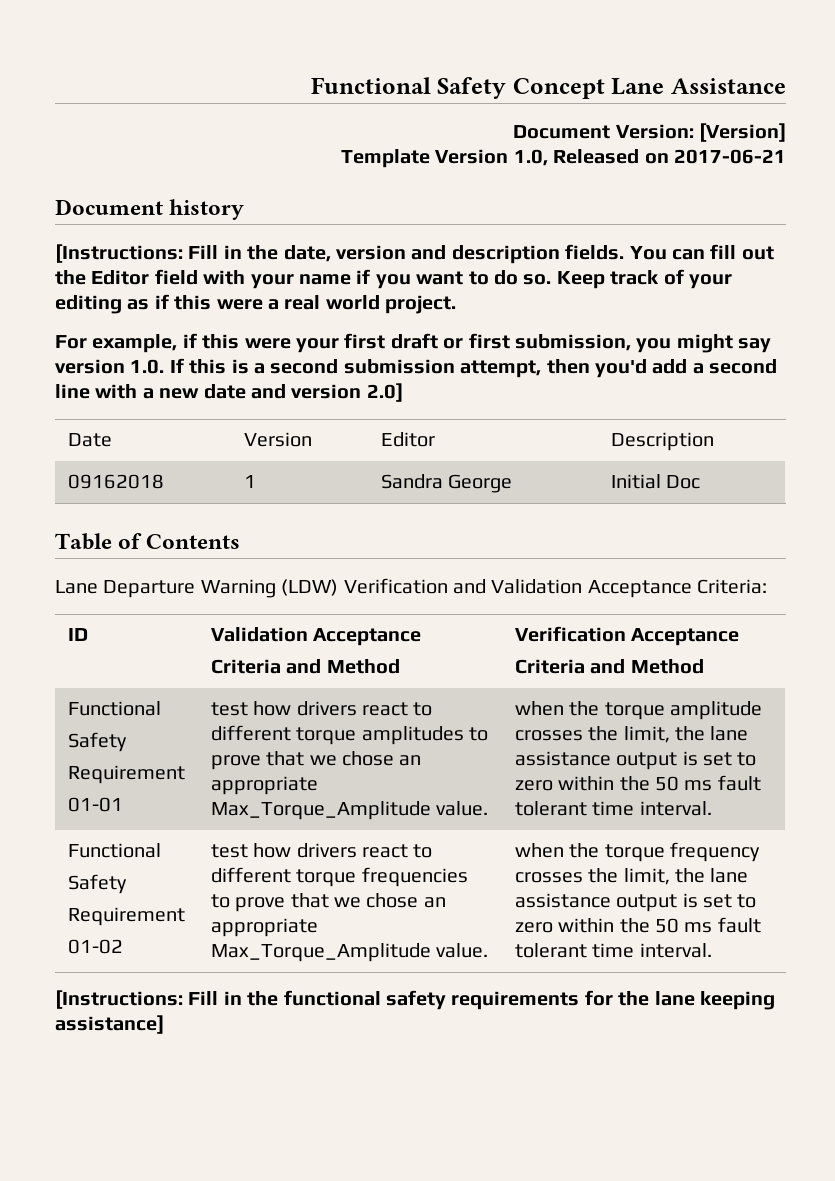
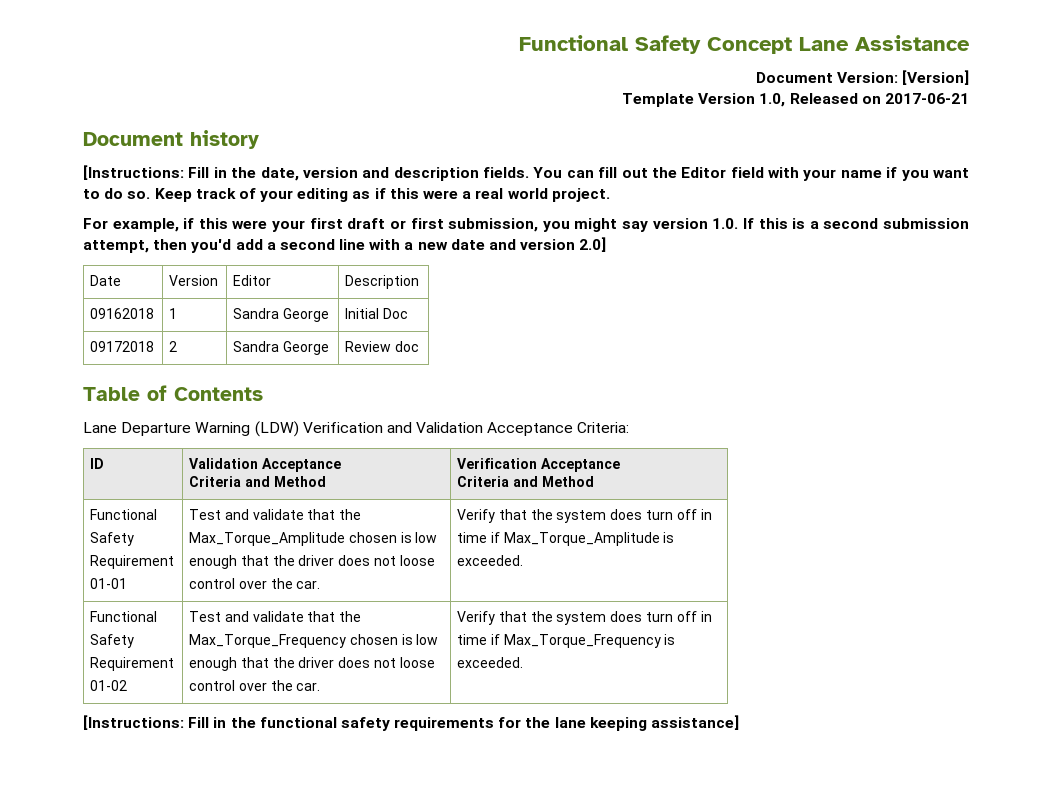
+ 09172018 | 2 | Sandra George | Review doc
- 01-01 | test how drivers react to different torque amplitudes to prove that we chose an appropriate Max_Torque_Amplitude value. | when the torque amplitude crosses the limit, the lane assistance output is set to zero within the 50 ms fault tolerant time interval.
+ 01-01 | Test and validate that the
+ Max_Torque_Amplitude chosen is low
+ enough that the driver does not loose
+ control over the car. | Verify that the system does turn off in
+ time if Max_Torque_Amplitude is
+ exceeded.
  Functional
  Safety
  Requirement
- 01-02 | test how drivers react to different torque frequencies to prove that we chose an appropriate Max_Torque_Amplitude value. | when the torque frequency crosses the limit, the lane assistance output is set to zero within the 50 ms fault tolerant time interval.
+ 01-02 | Test and validate that the
+ Max_Torque_Frequency chosen is low
+ enough that the driver does not loose
+ control over the car. | Verify that the system does turn off in
+ time if Max_Torque_Frequency is
+ exceeded.

